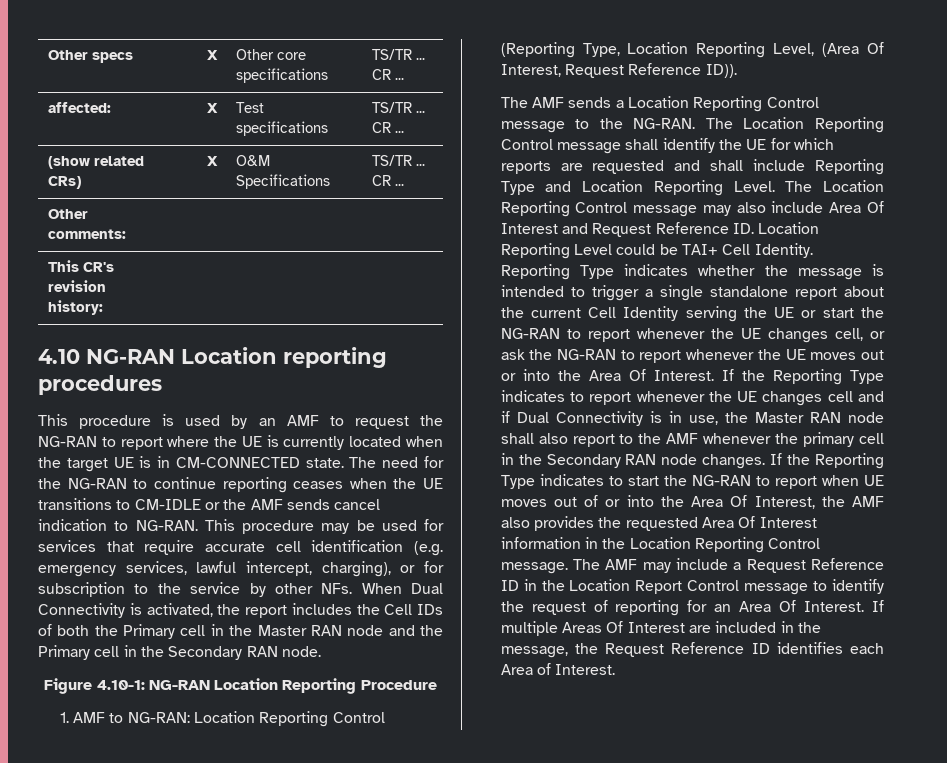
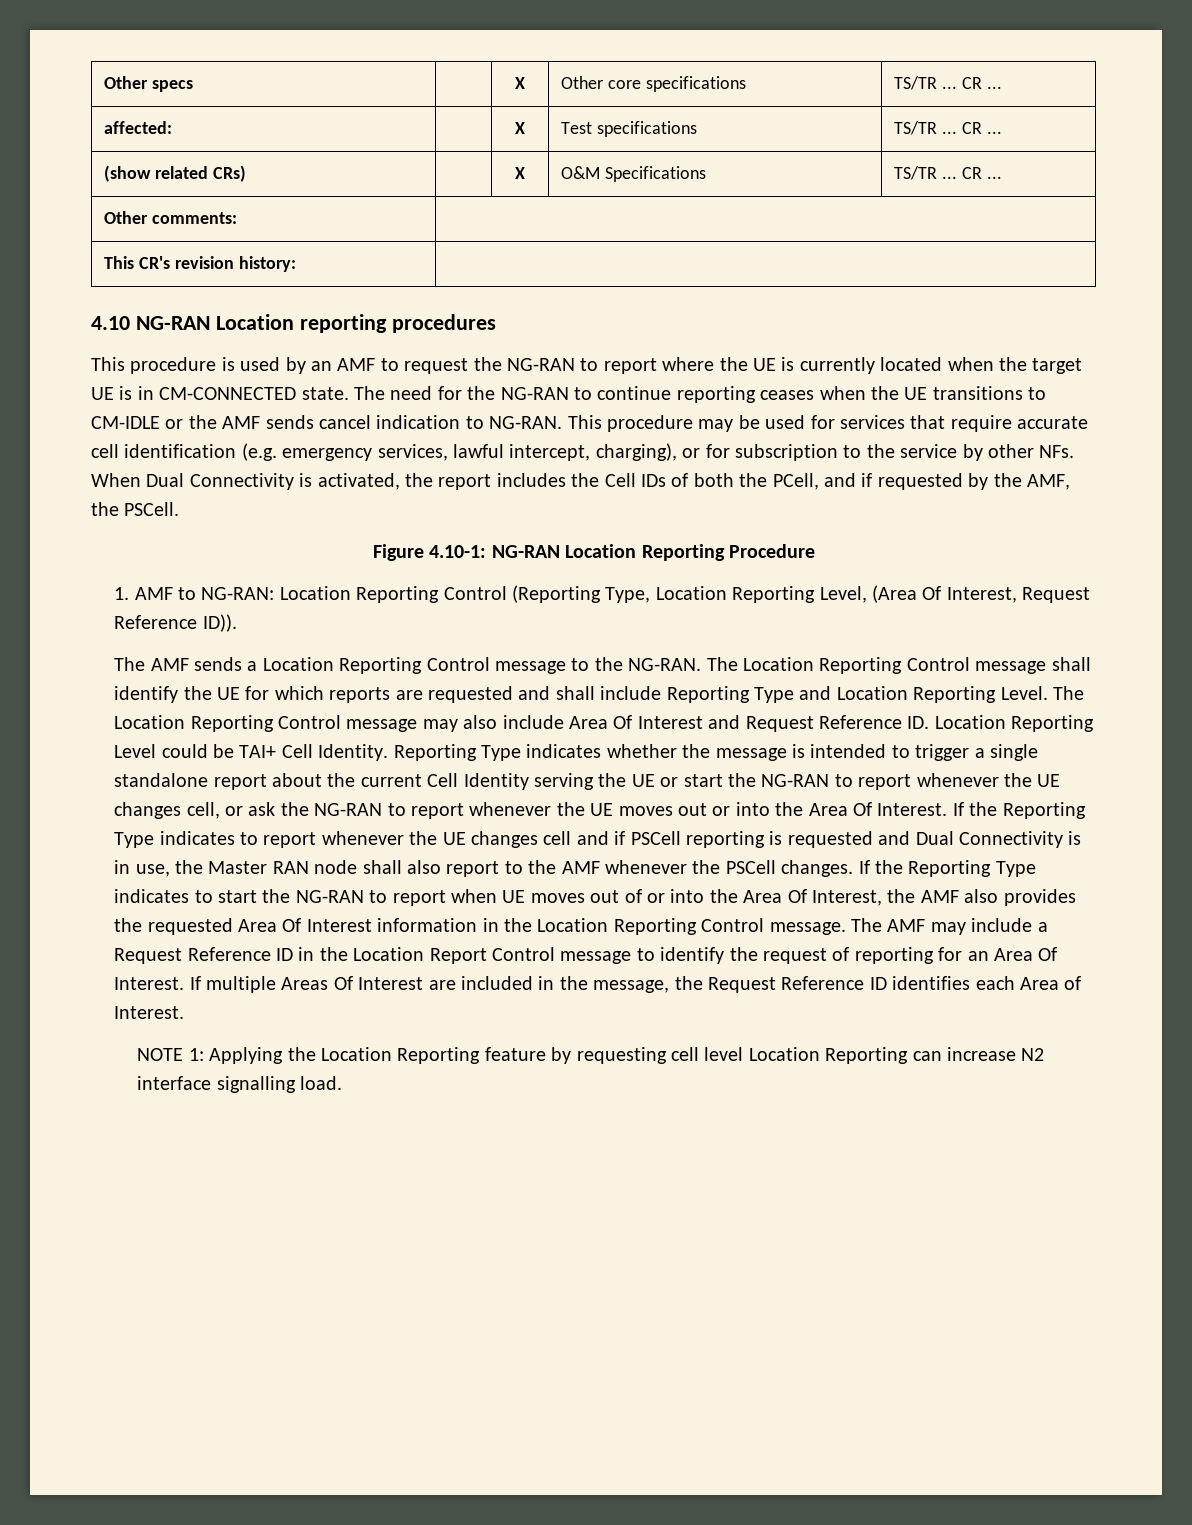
- This procedure may be used for services that require accurate cell identification (e.g. emergency services, lawful intercept, charging), or for subscription to the service by other NFs. When Dual Connectivity is activated, the report includes the Cell IDs of both the Primary cell in the Master RAN node and the Primary cell in the Secondary RAN node.
+ This procedure may be used for services that require accurate cell identification (e.g. emergency services, lawful intercept, charging), or for subscription to the service by other NFs. When Dual Connectivity is activated, the report includes the Cell IDs of both the PCell, and if requested by the AMF, the PSCell.
- If the Reporting Type indicates to report whenever the UE changes cell and if Dual Connectivity is in use, the Master RAN node shall also report to the AMF whenever the primary cell in the Secondary RAN node changes.
+ If the Reporting Type indicates to report whenever the UE changes cell and if PSCell reporting is requested and Dual Connectivity is in use, the Master RAN node shall also report to the AMF whenever the PSCell changes.
+ NOTE 1: Applying the Location Reporting feature by requesting cell level Location Reporting can increase N2 interface signalling load.

